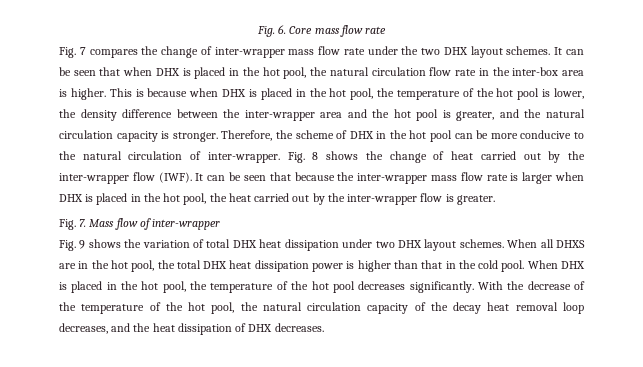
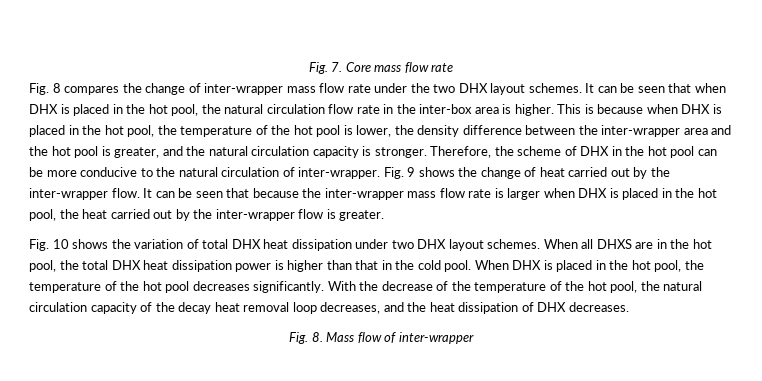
- Fig. 6. Core mass flow rate
+ Fig. 7. Core mass flow rate
- Fig. 7 compares the change of inter-wrapper mass flow rate under the two DHX layout schemes.
+ Fig. 8 compares the change of inter-wrapper mass flow rate under the two DHX layout schemes.
- Fig. 8 shows the change of heat carried out by the inter-wrapper flow (IWF).
+ Fig. 9 shows the change of heat carried out by the inter-wrapper flow.
- Fig. 7. Mass flow of inter-wrapper
- Fig. 9 shows the variation of total DHX heat dissipation under two DHX layout schemes.
+ Fig. 10 shows the variation of total DHX heat dissipation under two DHX layout schemes.
+ Fig. 8. Mass flow of inter-wrapper

